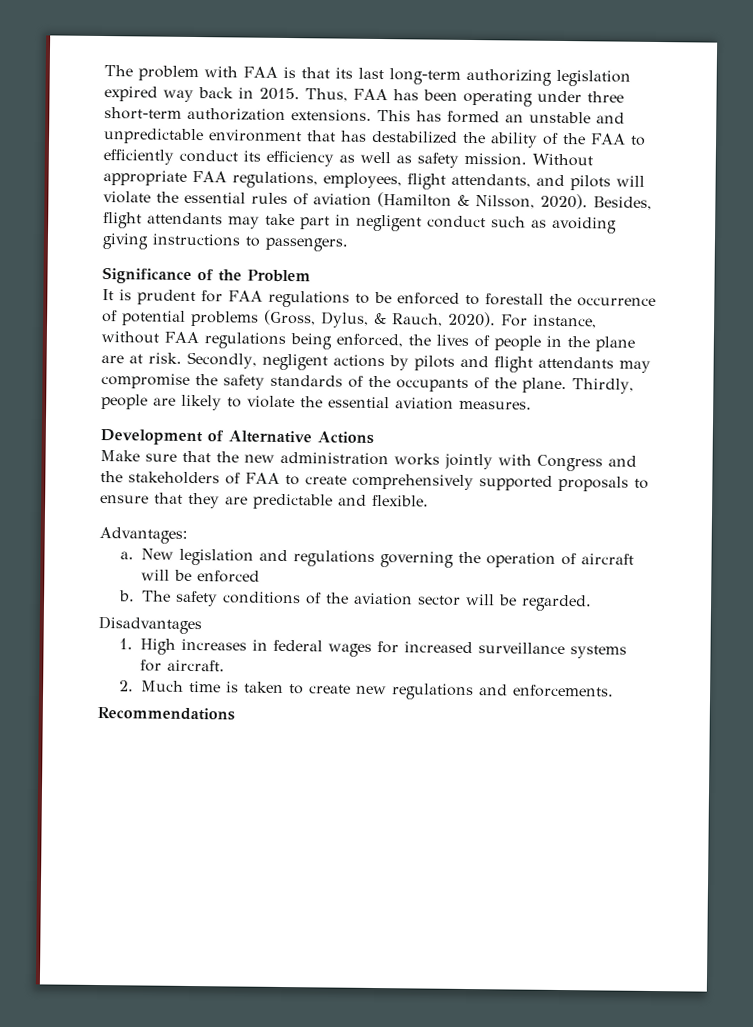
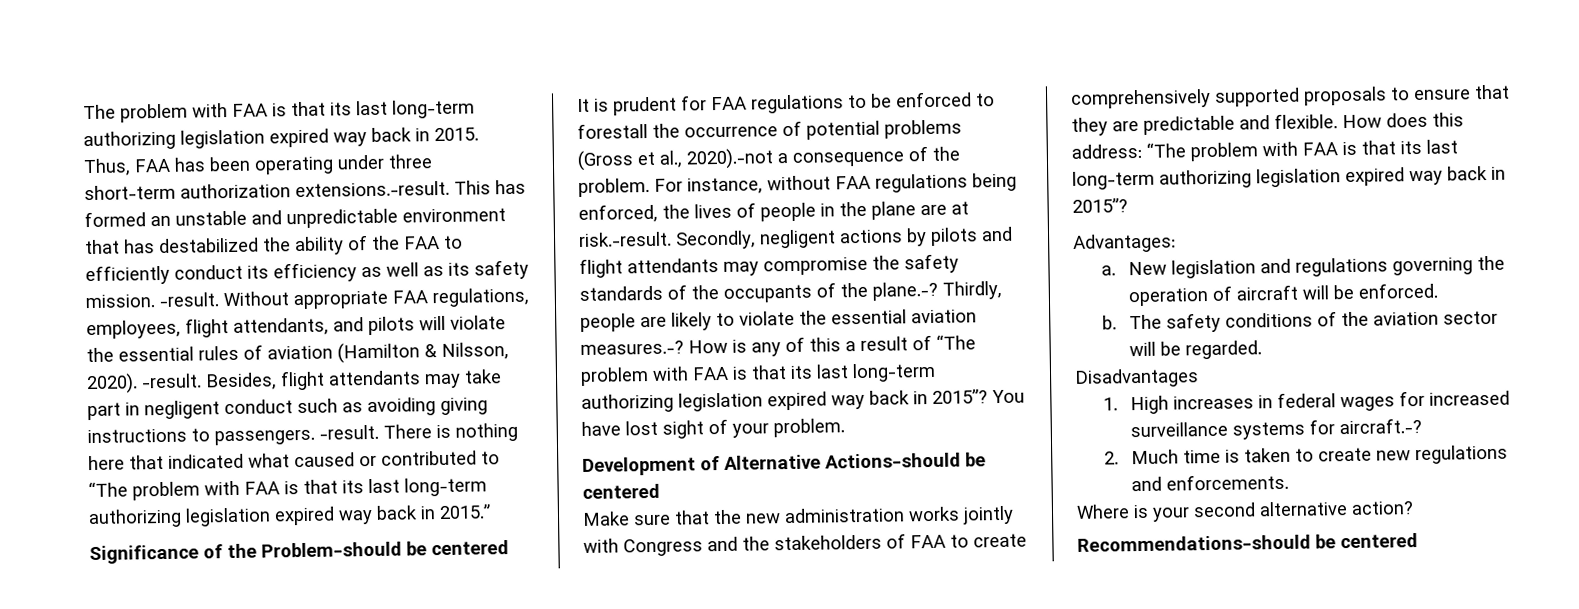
- Thus, FAA has been operating under three short-term authorization extensions. This has formed an unstable and unpredictable environment that has destabilized the ability of the FAA to efficiently conduct its efficiency as well as safety mission.
+ Thus, FAA has been operating under three short-term authorization extensions.-result. This has formed an unstable and unpredictable environment that has destabilized the ability of the FAA to efficiently conduct its efficiency as well as its safety mission. -result.
- Without appropriate FAA regulations, employees, flight attendants, and pilots will violate the essential rules of aviation (Hamilton & Nilsson, 2020).
+ Without appropriate FAA regulations, employees, flight attendants, and pilots will violate the essential rules of aviation (Hamilton & Nilsson, 2020). -result.
+ -result. There is nothing here that indicated what caused or contributed to “The problem with FAA is that its last long-term authorizing legislation expired way back in 2015.”
- Significance of the Problem
+ Significance of the Problem-should be centered
- It is prudent for FAA regulations to be enforced to forestall the occurrence of potential problems (Gross, Dylus, & Rauch, 2020).
+ It is prudent for FAA regulations to be enforced to forestall the occurrence of potential problems (Gross et al., 2020).-not a consequence of the problem.
- For instance, without FAA regulations being enforced, the lives of people in the plane are at risk. Secondly, negligent actions by pilots and flight attendants may compromise the safety standards of the occupants of the plane.
+ For instance, without FAA regulations being enforced, the lives of people in the plane are at risk.-result. Secondly, negligent actions by pilots and flight attendants may compromise the safety standards of the occupants of the plane.-?
- Thirdly, people are likely to violate the essential aviation measures.
+ Thirdly, people are likely to violate the essential aviation measures.-? How is any of this a result of “The problem with FAA is that its last long-term authorizing legislation expired way back in 2015”? You have lost sight of your problem.
- Development of Alternative Actions
+ Development of Alternative Actions-should be centered
+ How does this address: “The problem with FAA is that its last long-term authorizing legislation expired way back in 2015”?
- New legislation and regulations governing the operation of aircraft will be enforced
+ New legislation and regulations governing the operation of aircraft will be enforced.
- 1. High increases in federal wages for increased surveillance systems for aircraft.
+ 1. High increases in federal wages for increased surveillance systems for aircraft.-?
- Recommendations
+ Where is your second alternative action?
+ Recommendations-should be centered

